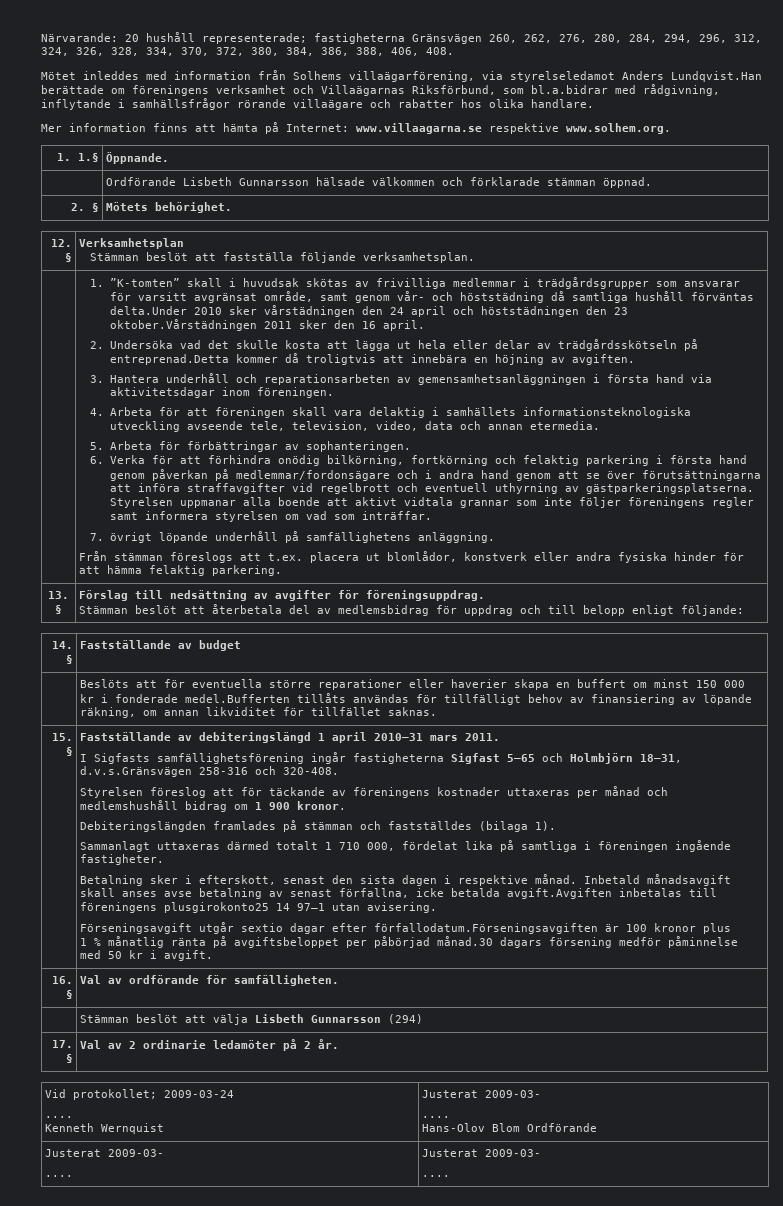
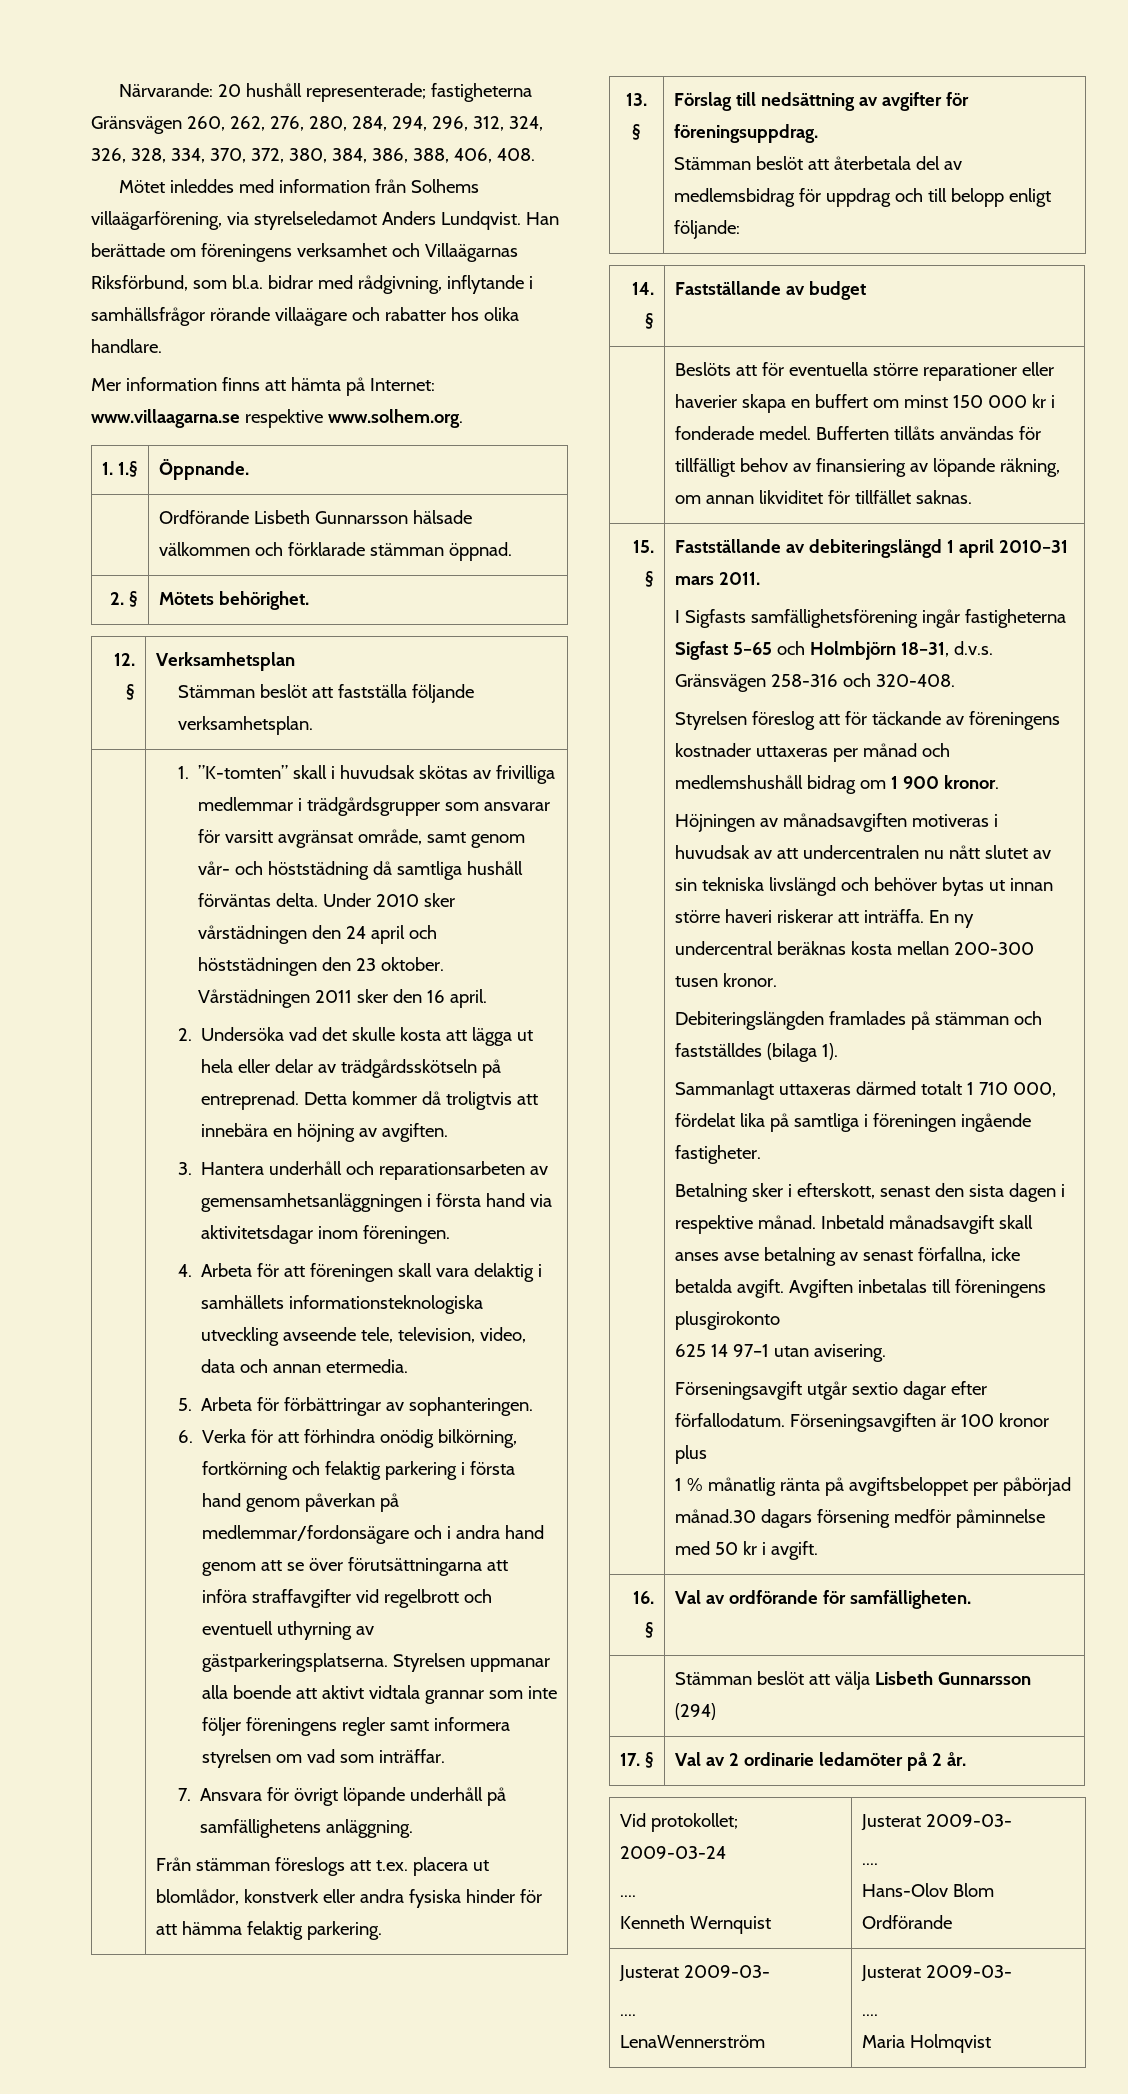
- Mötet inleddes med information från Solhems villaägarförening, via styrelseledamot Anders Lundqvist.Han berättade om föreningens verksamhet och Villaägarnas Riksförbund, som bl.a.bidrar med rådgivning, inflytande i samhällsfrågor rörande villaägare och rabatter hos olika handlare.
+ Mötet inleddes med information från Solhems villaägarförening, via styrelseledamot Anders Lundqvist. Han berättade om föreningens verksamhet och Villaägarnas Riksförbund, som bl.a. bidrar med rådgivning, inflytande i samhällsfrågor rörande villaägare och rabatter hos olika handlare.
- 1. ”K-tomten” skall i huvudsak skötas av frivilliga medlemmar i trädgårdsgrupper som ansvarar för varsitt avgränsat område, samt genom vår- och höststädning då samtliga hushåll förväntas delta.Under 2010 sker vårstädningen den 24 april och höststädningen den 23 oktober.Vårstädningen 2011 sker den 16 april.
+ 1. ”K-tomten” skall i huvudsak skötas av frivilliga medlemmar i trädgårdsgrupper som ansvarar för varsitt avgränsat område, samt genom vår- och höststädning då samtliga hushåll förväntas delta. Under 2010 sker vårstädningen den 24 april och höststädningen den 23 oktober. Vårstädningen 2011 sker den 16 april.
- 2. Undersöka vad det skulle kosta att lägga ut hela eller delar av trädgårdsskötseln på entreprenad.Detta kommer då troligtvis att innebära en höjning av avgiften.
+ 2. Undersöka vad det skulle kosta att lägga ut hela eller delar av trädgårdsskötseln på entreprenad. Detta kommer då troligtvis att innebära en höjning av avgiften.
- 7. övrigt löpande underhåll på samfällighetens anläggning.
+ 7. Ansvara för övrigt löpande underhåll på samfällighetens anläggning.
- | Beslöts att för eventuella större reparationer eller haverier skapa en buffert om minst 150 000 kr i fonderade medel.Bufferten tillåts användas för tillfälligt behov av finansiering av löpande räkning, om annan likviditet för tillfället saknas.
+ | Beslöts att för eventuella större reparationer eller haverier skapa en buffert om minst 150 000 kr i fonderade medel. Bufferten tillåts användas för tillfälligt behov av finansiering av löpande räkning, om annan likviditet för tillfället saknas.
- I Sigfasts samfällighetsförening ingår fastigheterna Sigfast 5–65 och Holmbjörn 18–31, d.v.s.Gränsvägen 258-316 och 320-408.
+ I Sigfasts samfällighetsförening ingår fastigheterna Sigfast 5–65 och Holmbjörn 18–31, d.v.s. Gränsvägen 258-316 och 320-408.
+ Höjningen av månadsavgiften motiveras i huvudsak av att undercentralen nu nått slutet av sin tekniska livslängd och behöver bytas ut innan större haveri riskerar att inträffa. En ny undercentral beräknas kosta mellan 200-300 tusen kronor.
- Inbetald månadsavgift skall anses avse betalning av senast förfallna, icke betalda avgift.Avgiften inbetalas till föreningens plusgirokonto25 14 97–1 utan avisering.
+ Inbetald månadsavgift skall anses avse betalning av senast förfallna, icke betalda avgift. Avgiften inbetalas till föreningens plusgirokonto
+ 625 14 97–1 utan avisering.
- Förseningsavgift utgår sextio dagar efter förfallodatum.Förseningsavgiften är 100 kronor plus
+ Förseningsavgift utgår sextio dagar efter förfallodatum. Förseningsavgiften är 100 kronor plus
  Vid protokollet; 2009-03-24
  ....
  Kenneth Wernquist | Justerat 2009-03-
  ....
  Hans-Olov Blom Ordförande
  Justerat 2009-03-
- .... | Justerat 2009-03-
  ....
+ LenaWennerström | Justerat 2009-03-
+ ....
+ Maria Holmqvist

